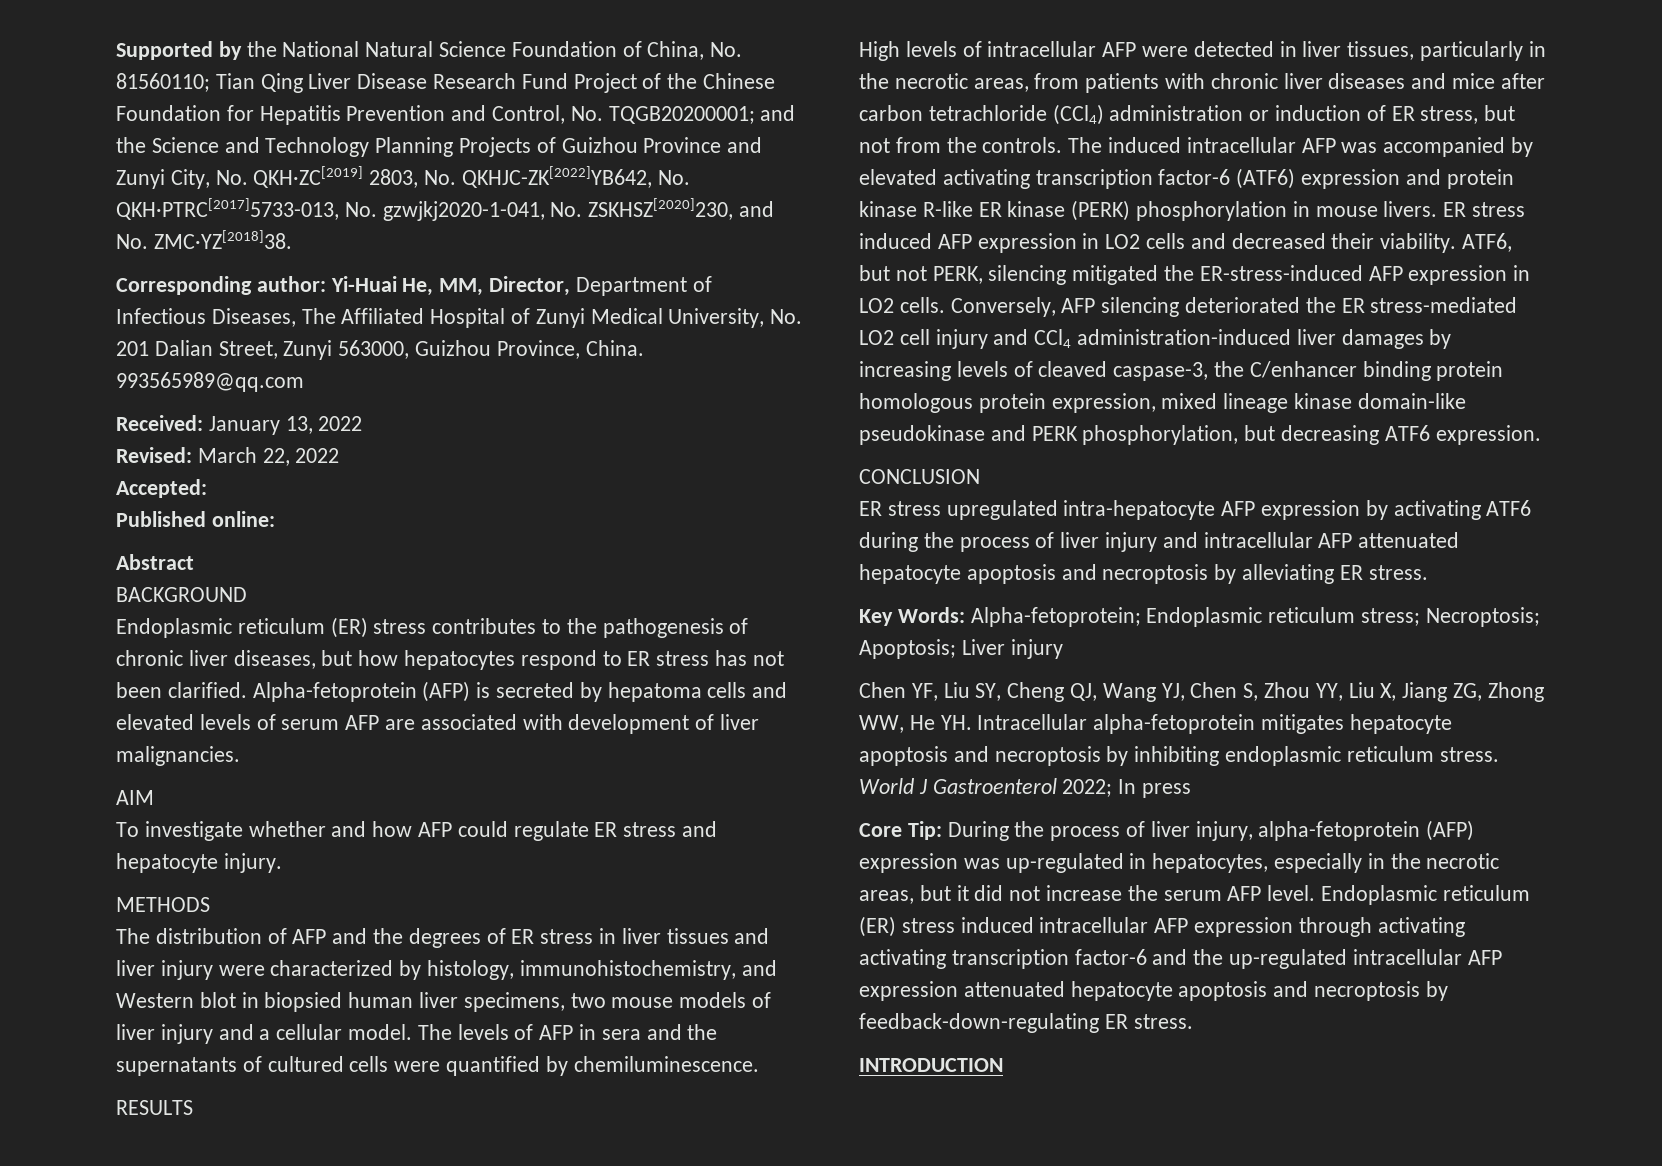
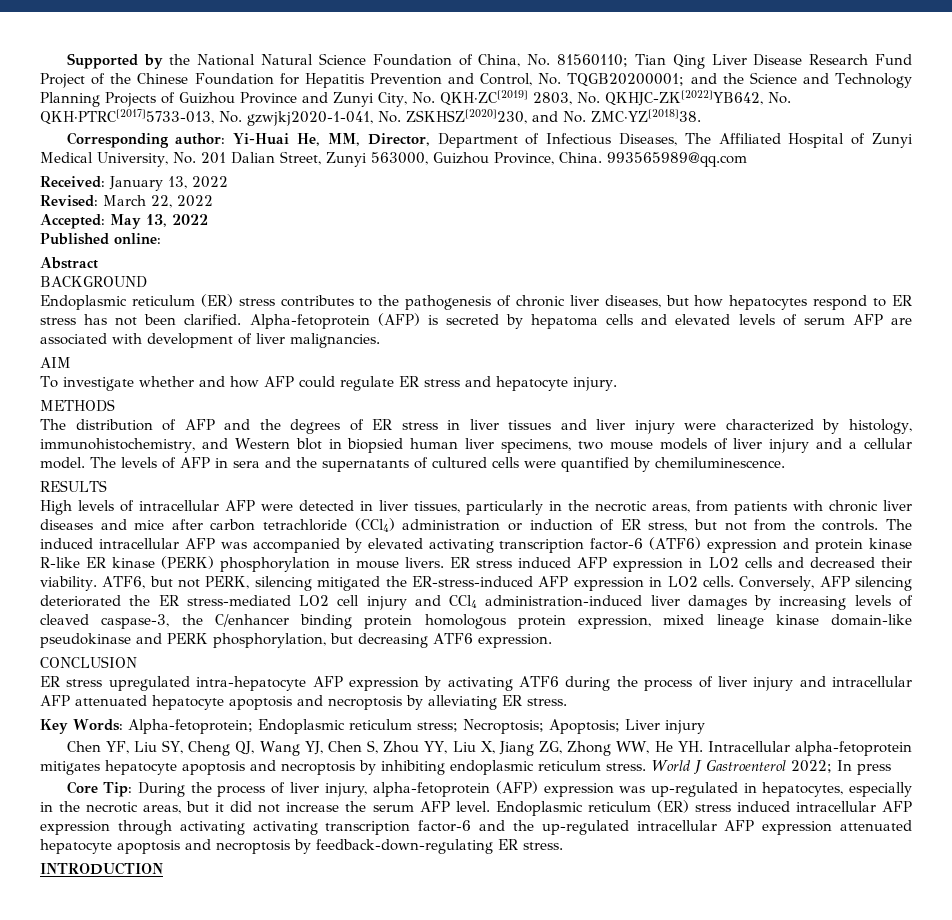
- Accepted:
+ Accepted: May 13, 2022

